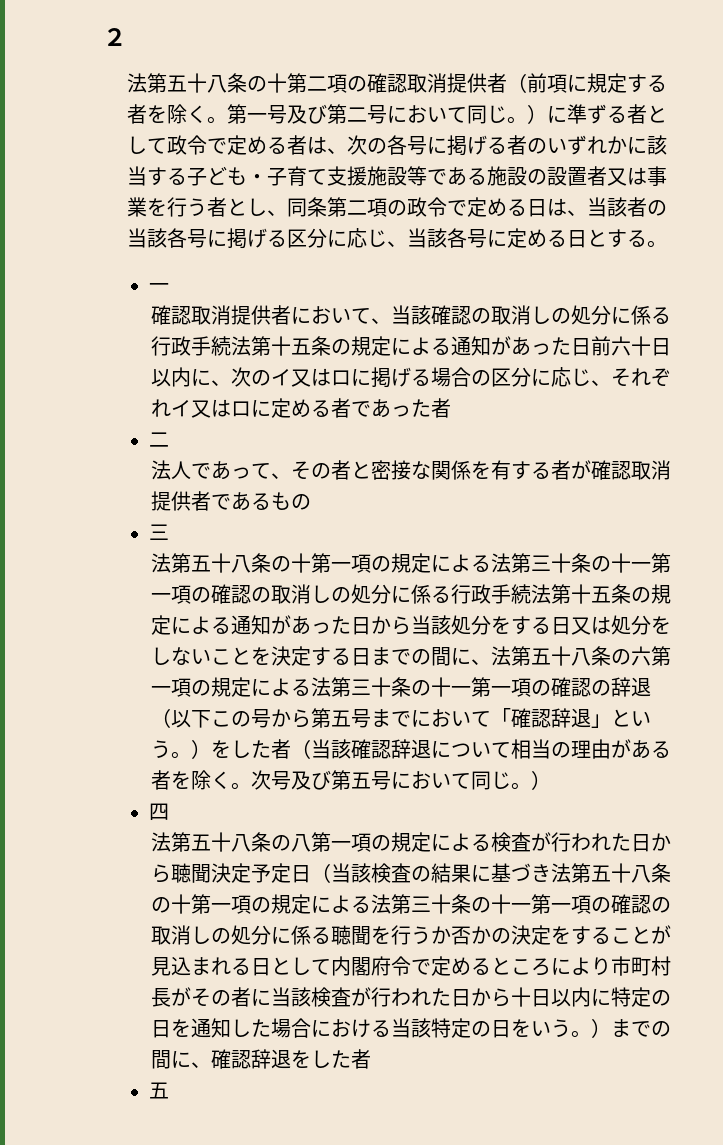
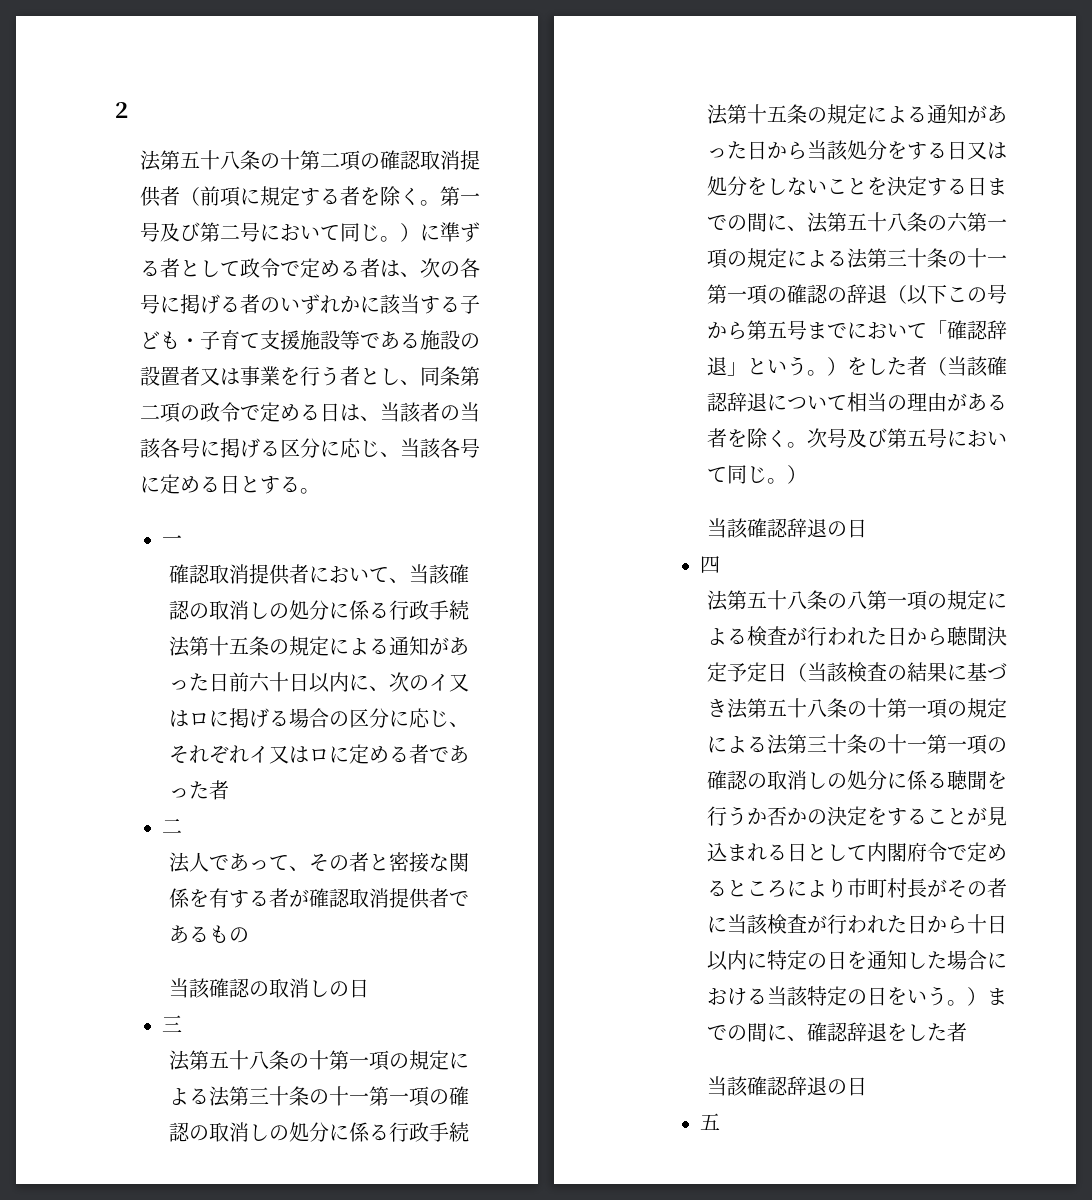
+ 当該確認の取消しの日
  次号及び第五号において同じ。）
+ 当該確認辞退の日
  法第五十八条の八第一項の規定による検査が行われた日から聴聞決定予定日（当該検査の結果に基づき法第五十八条の十第一項の規定による法第三十条の十一第一項の確認の取消しの処分に係る聴聞を行うか否かの決定をすることが見込まれる日として内閣府令で定めるところにより市町村長がその者に当該検査が行われた日から十日以内に特定の日を通知した場合における当該特定の日をいう。）までの間に、確認辞退をした者
+ 当該確認辞退の日

